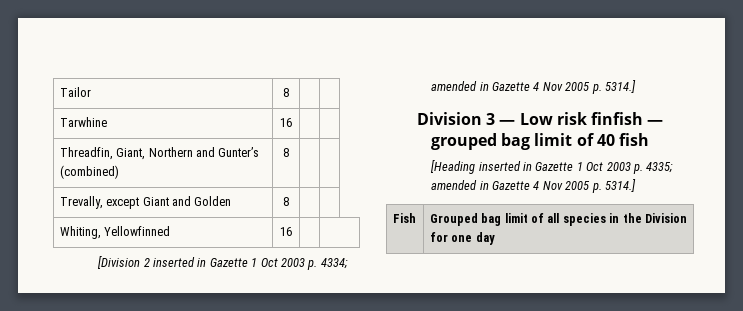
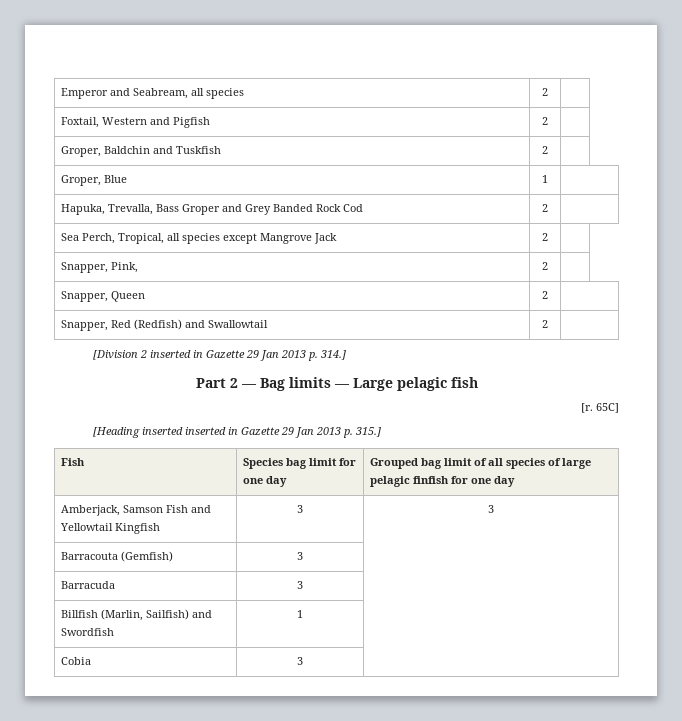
- Tailor | 8 | |
- Tarwhine | 16 | |
- Threadfin, Giant, Northern and Gunter’s (combined) | 8 | |
- Trevally, except Giant and Golden | 8 | |
- Whiting, Yellowfinned | 16 | |
+ Emperor and Seabream, all species | 2 |
+ Foxtail, Western and Pigfish | 2 |
+ Groper, Baldchin and Tuskfish | 2 |
+ Groper, Blue | 1 |
+ Hapuka, Trevalla, Bass Groper and Grey Banded Rock Cod | 2 |
+ Sea Perch, Tropical, all species except Mangrove Jack | 2 |
+ Snapper, Pink, | 2 |
+ Snapper, Queen | 2 |
+ Snapper, Red (Redfish) and Swallowtail | 2 |
- [Division 2 inserted in Gazette 1 Oct 2003 p. 4334; amended in Gazette 4 Nov 2005 p. 5314.]
- Division 3 — Low risk finfish — grouped bag limit of 40 fish
+ [Division 2 inserted in Gazette 29 Jan 2013 p. 314.]
+ Part 2 — Bag limits — Large pelagic fish
+ [r. 65C]
- [Heading inserted in Gazette 1 Oct 2003 p. 4335; amended in Gazette 4 Nov 2005 p. 5314.]
- Fish | Grouped bag limit of all species in the Division for one day
+ [Heading inserted inserted in Gazette 29 Jan 2013 p. 315.]
+ Fish | Species bag limit for one day | Grouped bag limit of all species of large pelagic finfish for one day
+ Amberjack, Samson Fish and Yellowtail Kingfish | 3 | 3
+ Barracouta (Gemfish) | 3 |
+ Barracuda | 3 |
+ Billfish (Marlin, Sailfish) and Swordfish | 1 |
+ Cobia | 3 |

